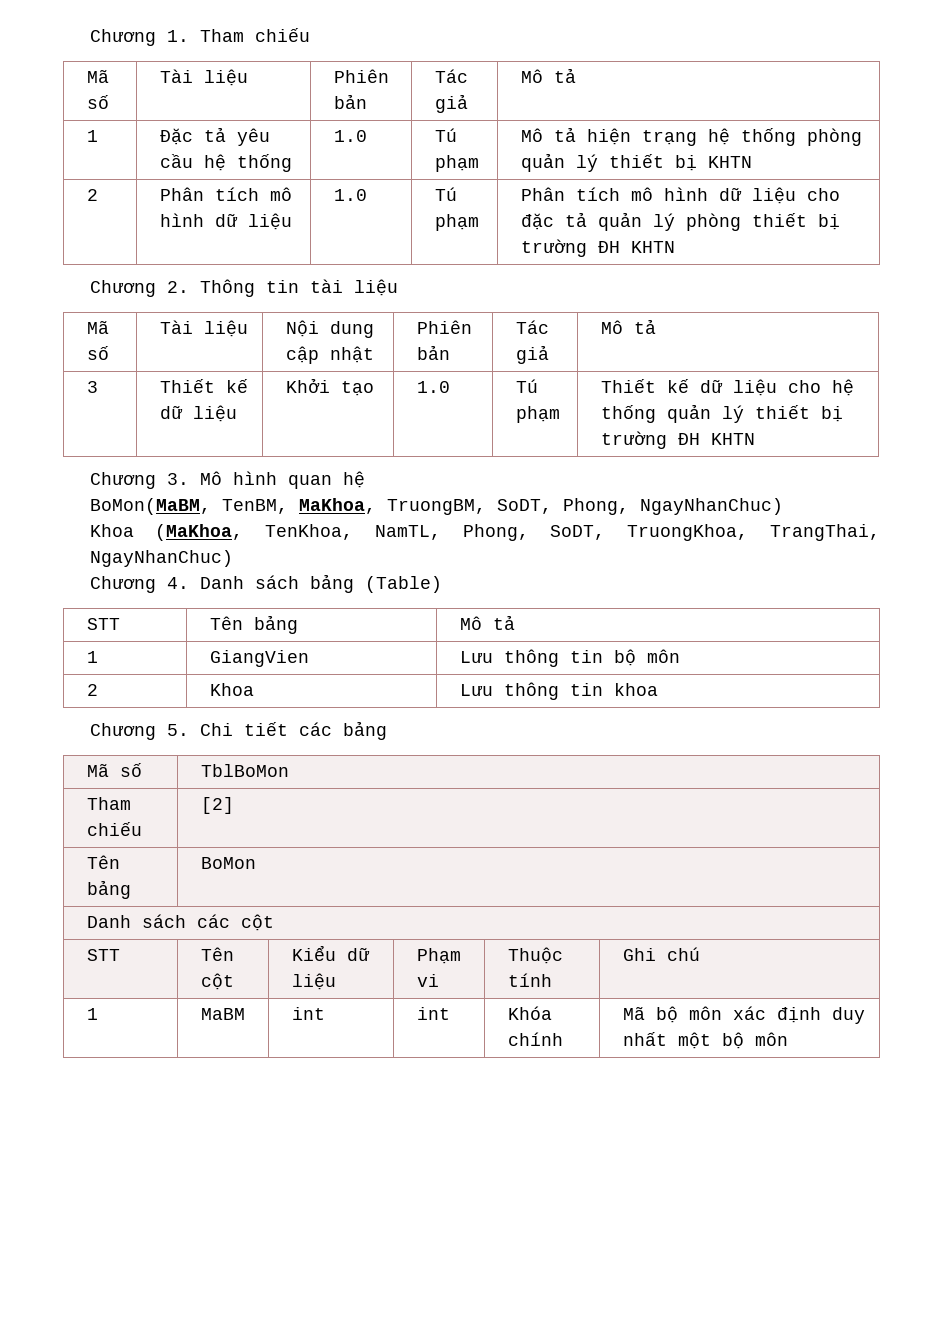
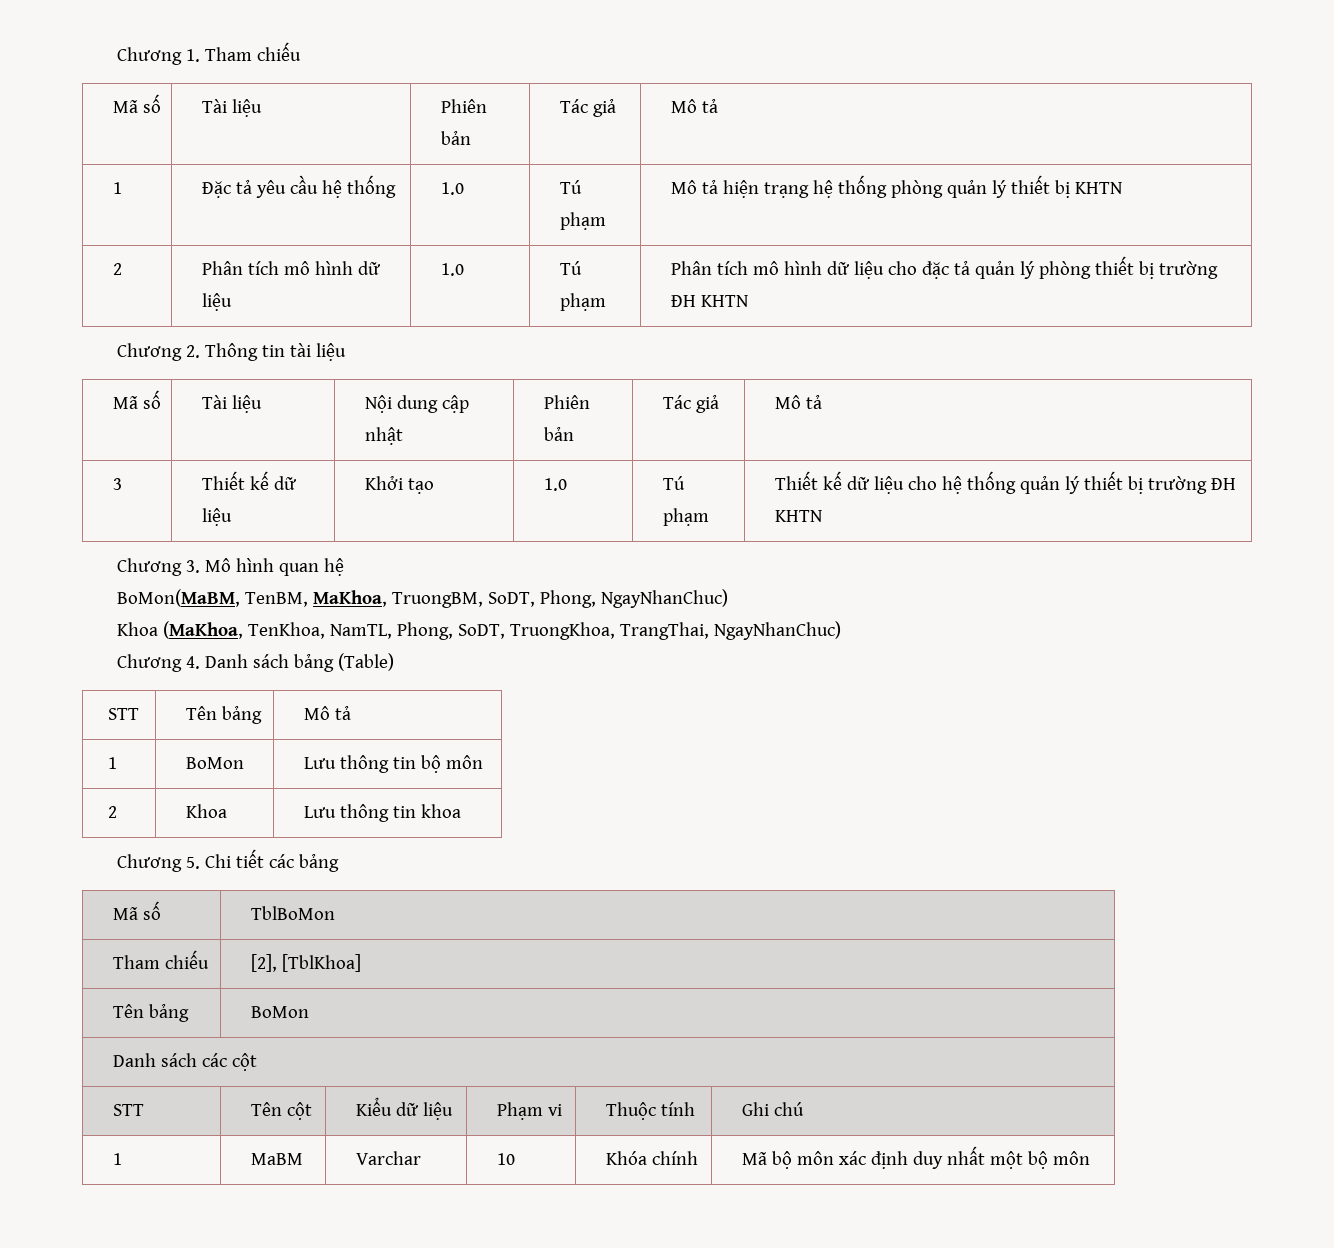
- 1 | GiangVien | Lưu thông tin bộ môn
+ 1 | BoMon | Lưu thông tin bộ môn
- Tham chiếu | [2]
+ Tham chiếu | [2], [TblKhoa]
- 1 | MaBM | int | int | Khóa chính | Mã bộ môn xác định duy nhất một bộ môn
+ 1 | MaBM | Varchar | 10 | Khóa chính | Mã bộ môn xác định duy nhất một bộ môn

